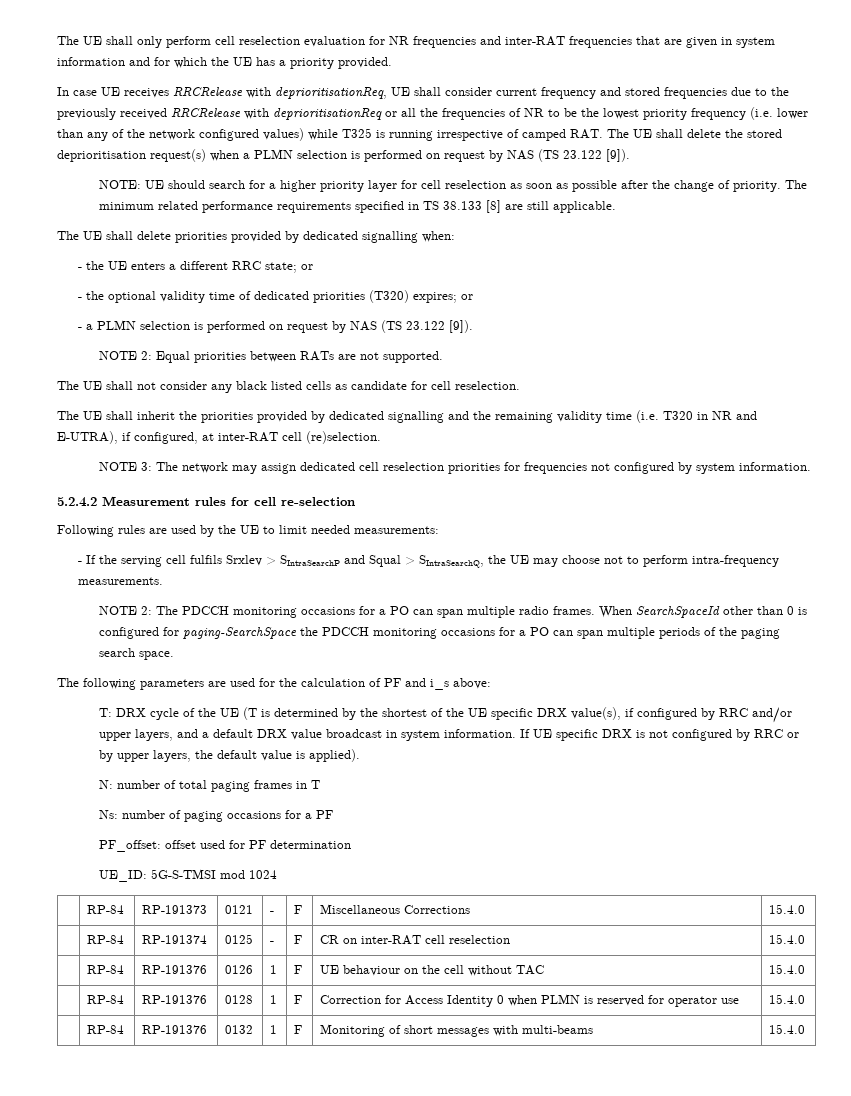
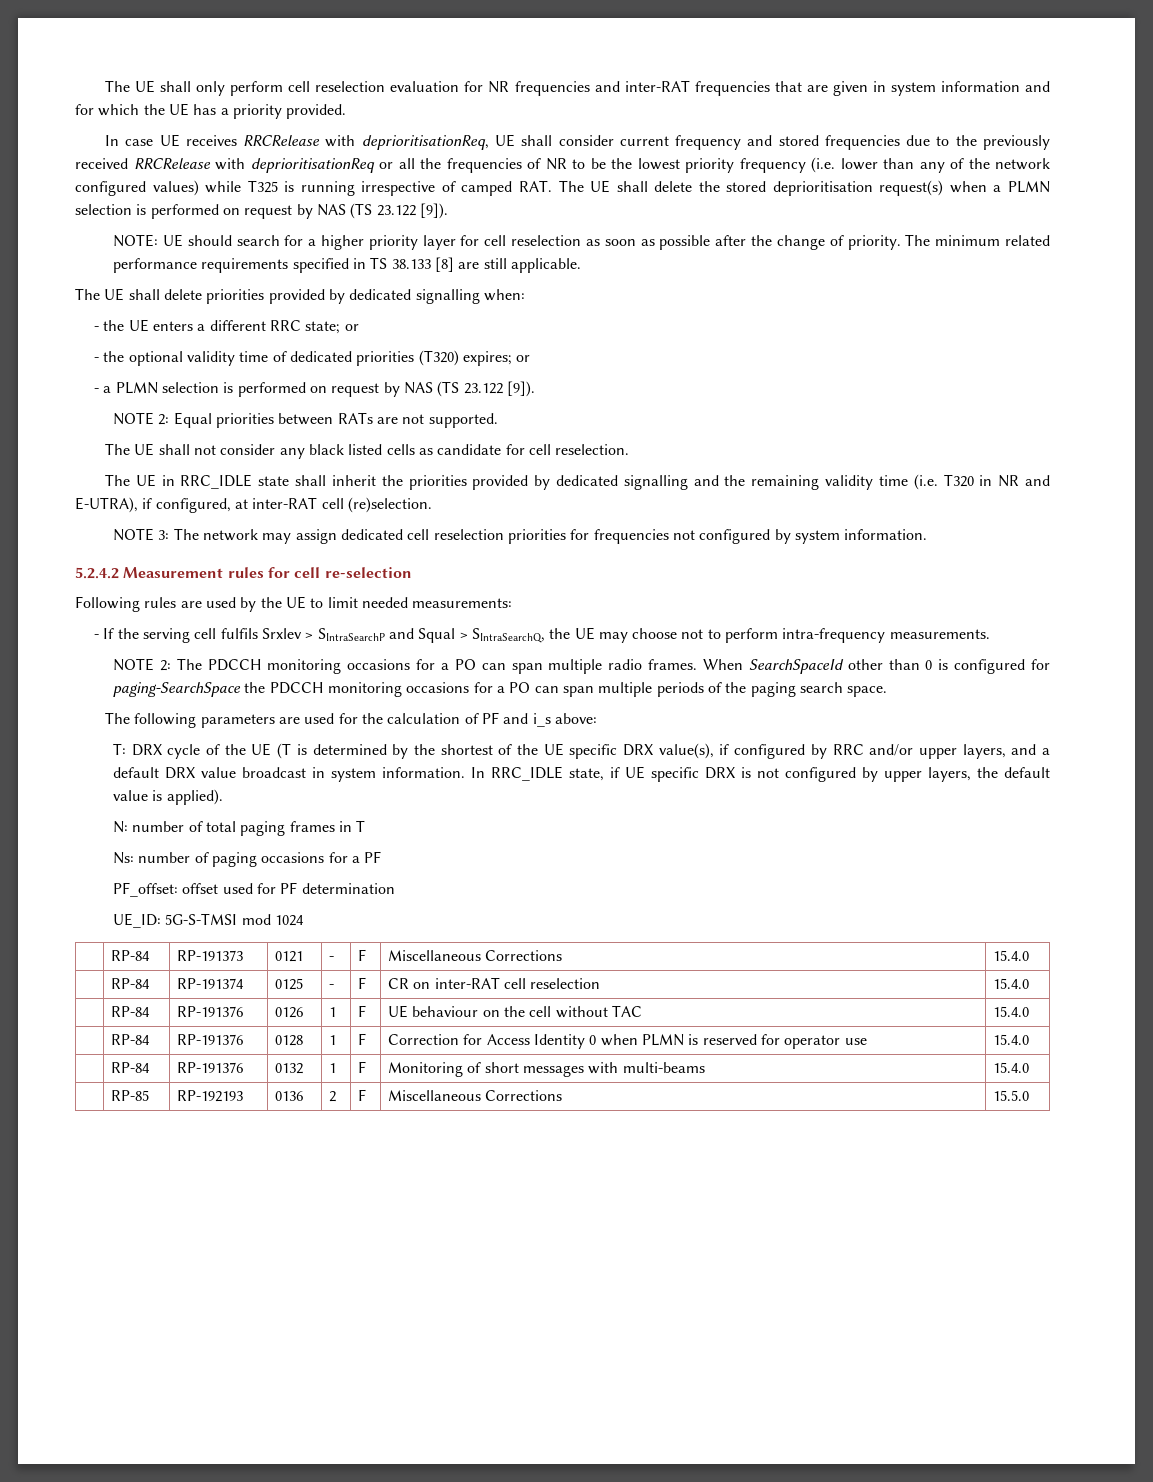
- The UE shall inherit the priorities provided by dedicated signalling and the remaining validity time (i.e. T320 in NR and E-UTRA), if configured, at inter-RAT cell (re)selection.
+ The UE in RRC_IDLE state shall inherit the priorities provided by dedicated signalling and the remaining validity time (i.e. T320 in NR and E-UTRA), if configured, at inter-RAT cell (re)selection.
- If UE specific DRX is not configured by RRC or by upper layers, the default value is applied).
+ In RRC_IDLE state, if UE specific DRX is not configured by upper layers, the default value is applied).
+ | RP-85 | RP-192193 | 0136 | 2 | F | Miscellaneous Corrections | 15.5.0

